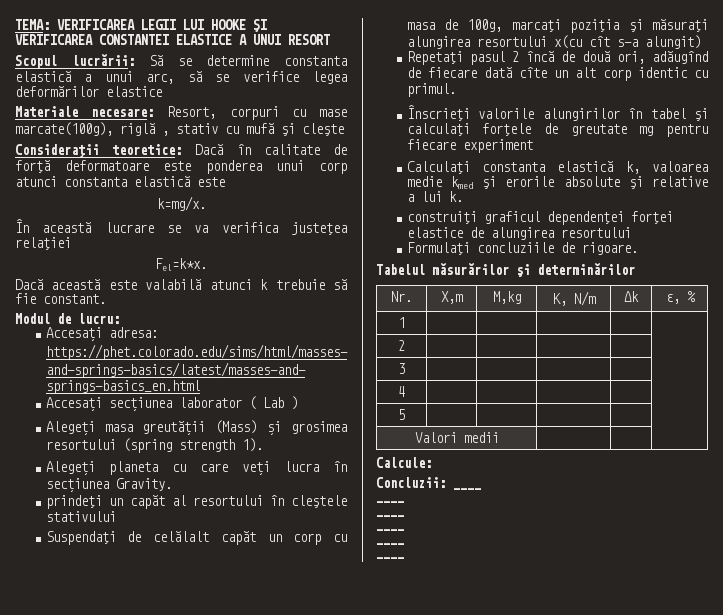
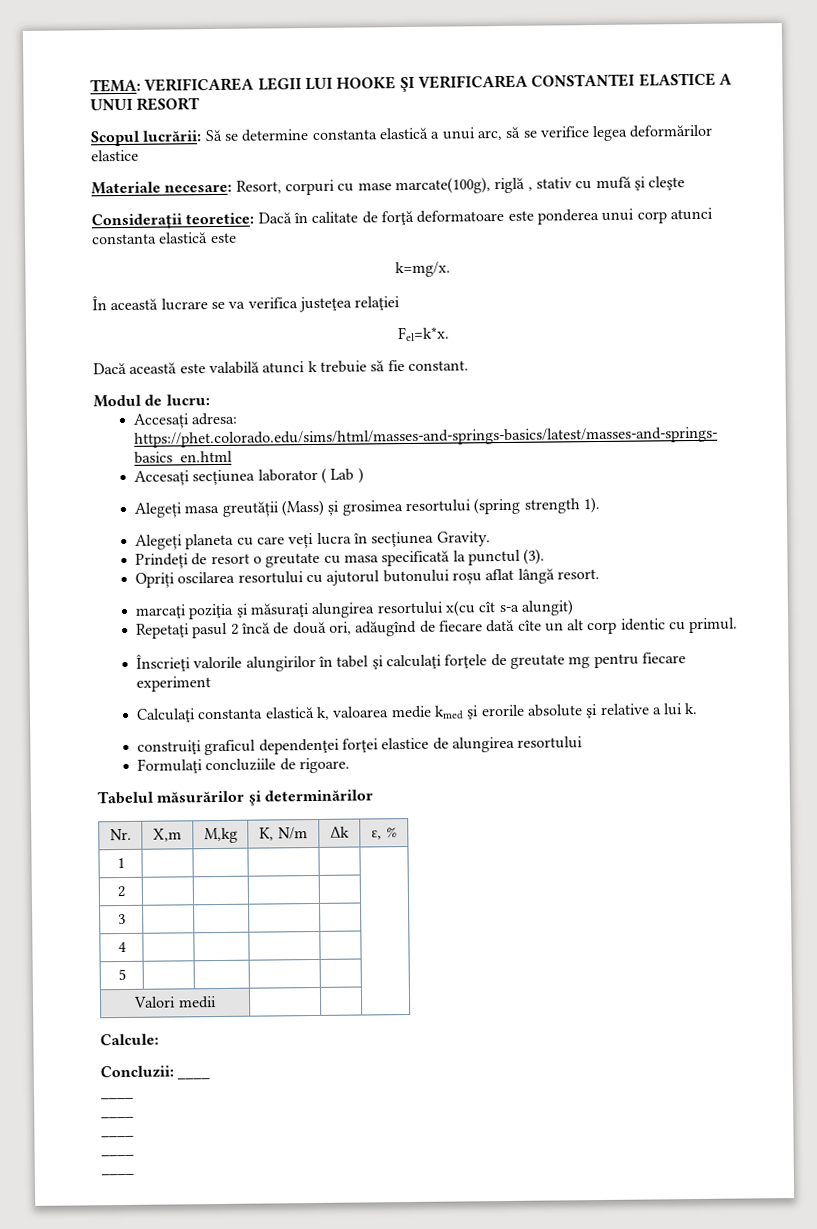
- prindeţi un capăt al resortului în cleştele stativului
- Suspendaţi de celălalt capăt un corp cu masa de 100g, marcaţi poziţia şi măsuraţi alungirea resortului x(cu cît s-a alungit)
+ Prindeți de resort o greutate cu masa specificată la punctul (3).
+ Opriți oscilarea resortului cu ajutorul butonului roșu aflat lângă resort.
+ marcaţi poziţia şi măsuraţi alungirea resortului x(cu cît s-a alungit)

